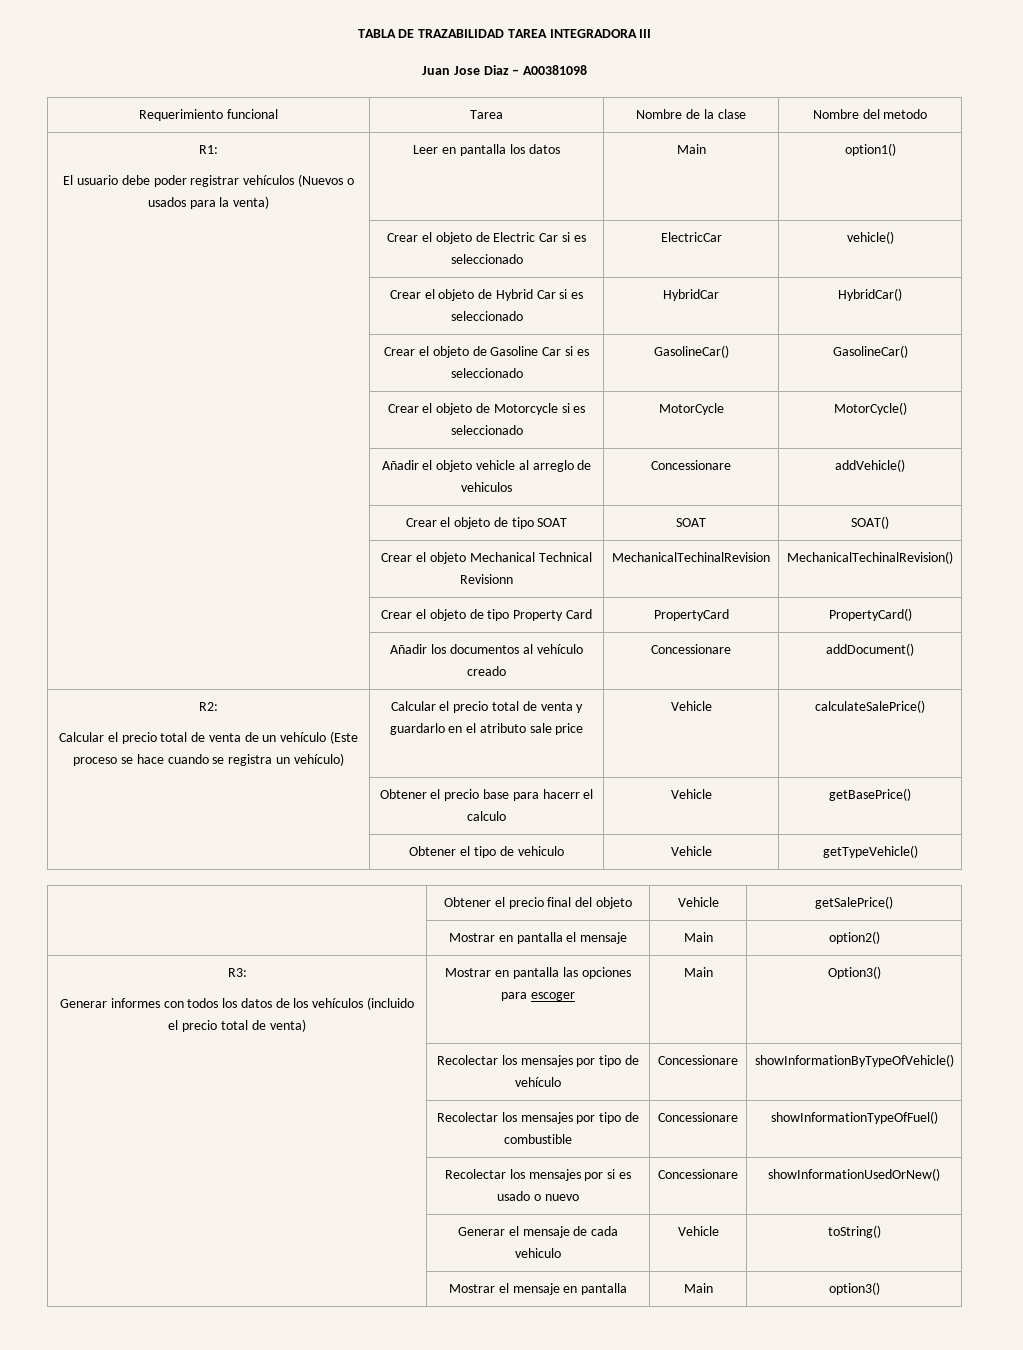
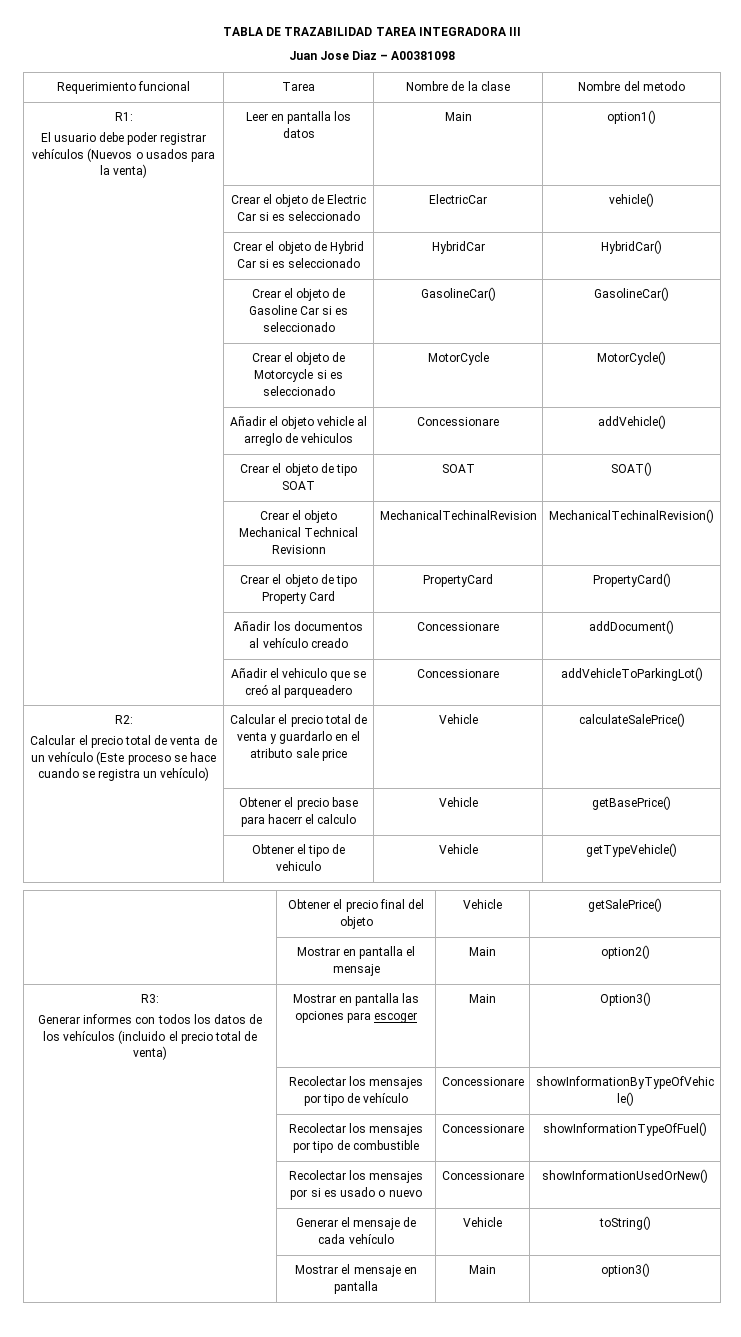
+ | Añadir el vehiculo que se creó al parqueadero | Concessionare | addVehicleToParkingLot()
- | Generar el mensaje de cada vehiculo | Vehicle | toString()
+ | Generar el mensaje de cada vehículo | Vehicle | toString()

